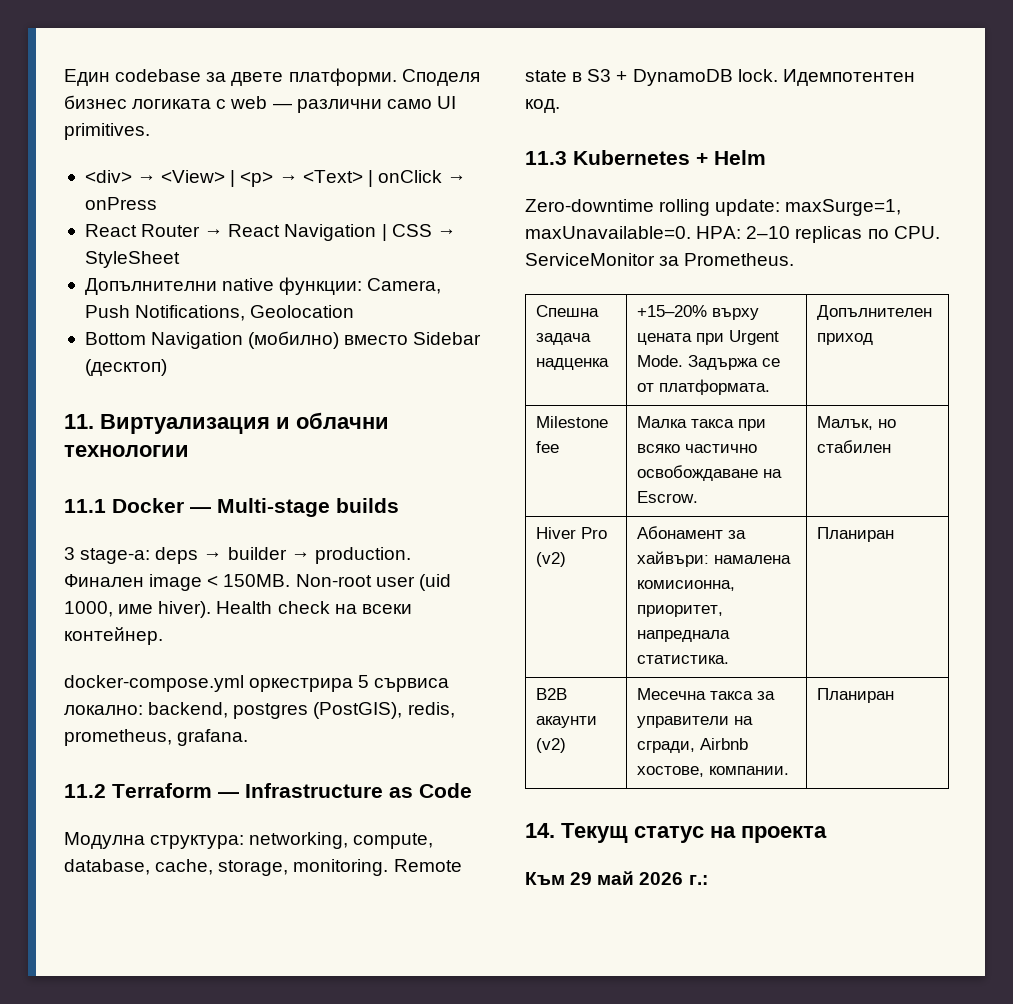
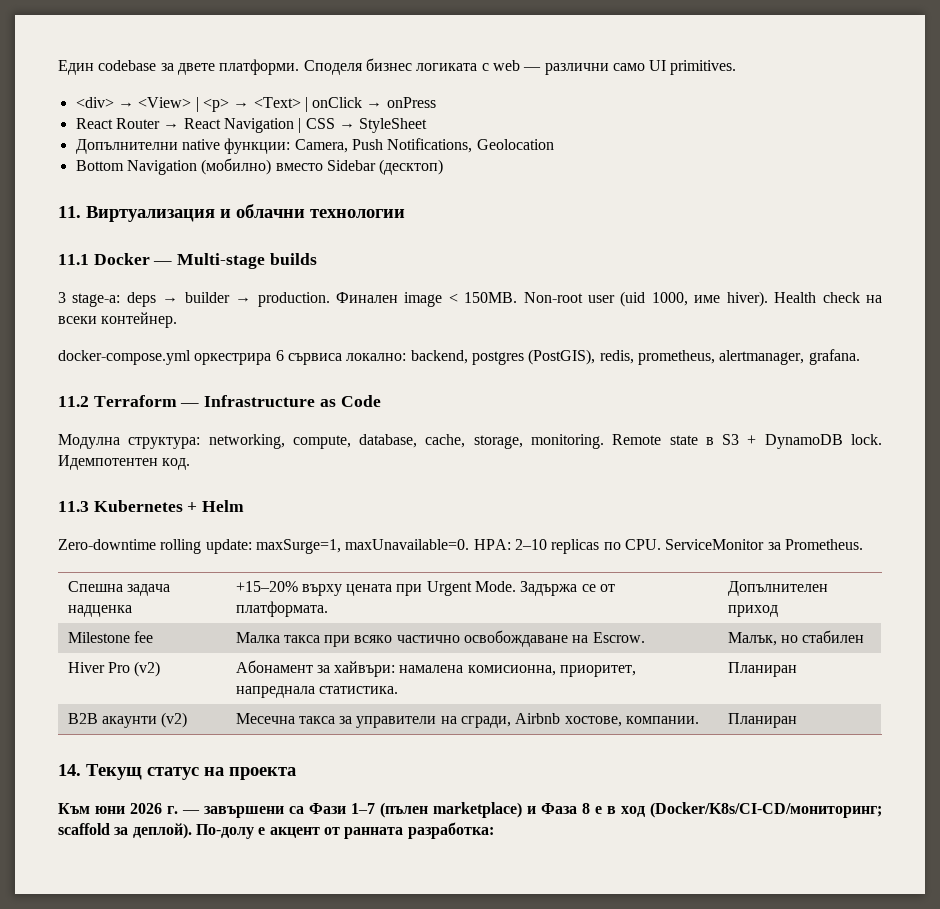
- docker-compose.yml оркестрира 5 сървиса локално: backend, postgres (PostGIS), redis, prometheus, grafana.
+ docker-compose.yml оркестрира 6 сървиса локално: backend, postgres (PostGIS), redis, prometheus, alertmanager, grafana.
- Към 29 май 2026 г.:
+ Към юни 2026 г. — завършени са Фази 1–7 (пълен marketplace) и Фаза 8 е в ход (Docker/K8s/CI-CD/мониторинг; scaffold за деплой). По-долу е акцент от ранната разработка:

